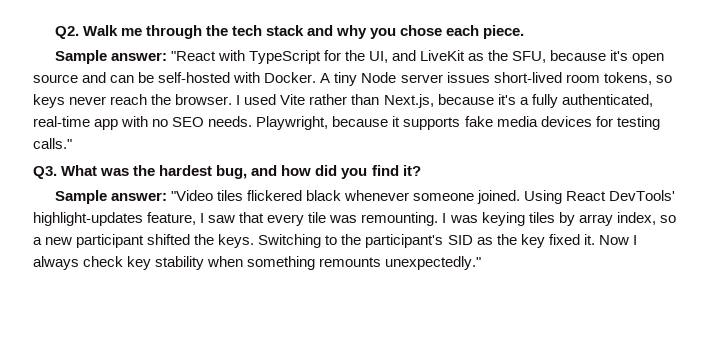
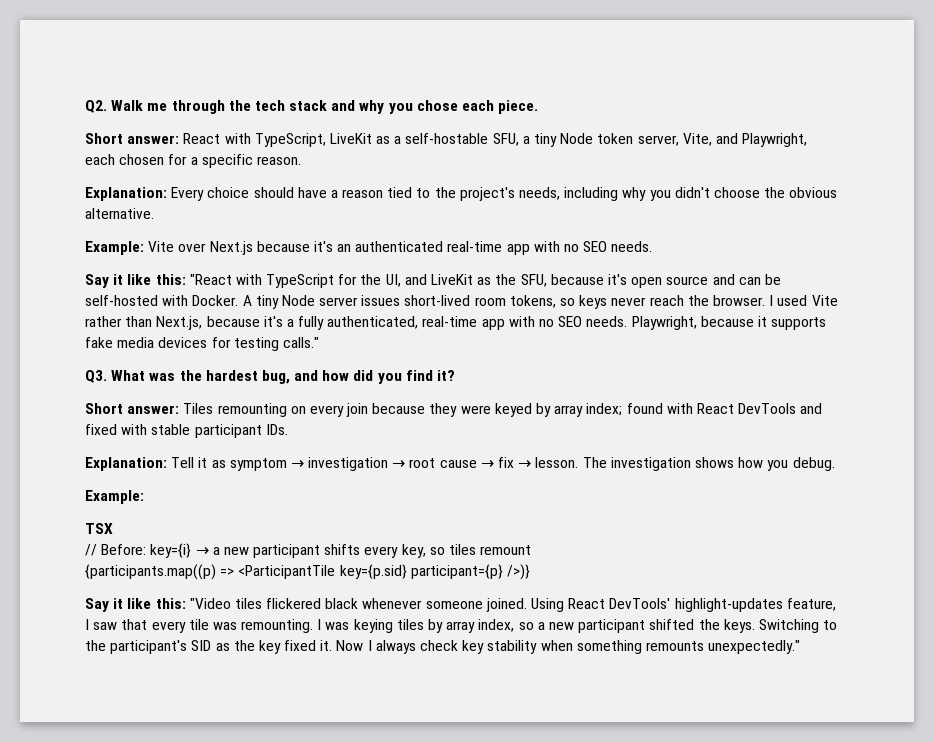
- Sample answer: "React with TypeScript for the UI, and LiveKit as the SFU, because it's open source and can be self-hosted with Docker.
+ Short answer: React with TypeScript, LiveKit as a self-hostable SFU, a tiny Node token server, Vite, and Playwright, each chosen for a specific reason.
+ Explanation: Every choice should have a reason tied to the project's needs, including why you didn't choose the obvious alternative.
+ Example: Vite over Next.js because it's an authenticated real-time app with no SEO needs.
+ Say it like this: "React with TypeScript for the UI, and LiveKit as the SFU, because it's open source and can be self-hosted with Docker.
- Sample answer: "Video tiles flickered black whenever someone joined.
+ Short answer: Tiles remounting on every join because they were keyed by array index; found with React DevTools and fixed with stable participant IDs.
+ Explanation: Tell it as symptom → investigation → root cause → fix → lesson. The investigation shows how you debug.
+ Example:
+ TSX
+ // Before: key={i} → a new participant shifts every key, so tiles remount
+ {participants.map((p) => <ParticipantTile key={p.sid} participant={p} />)}
+ Say it like this: "Video tiles flickered black whenever someone joined.

